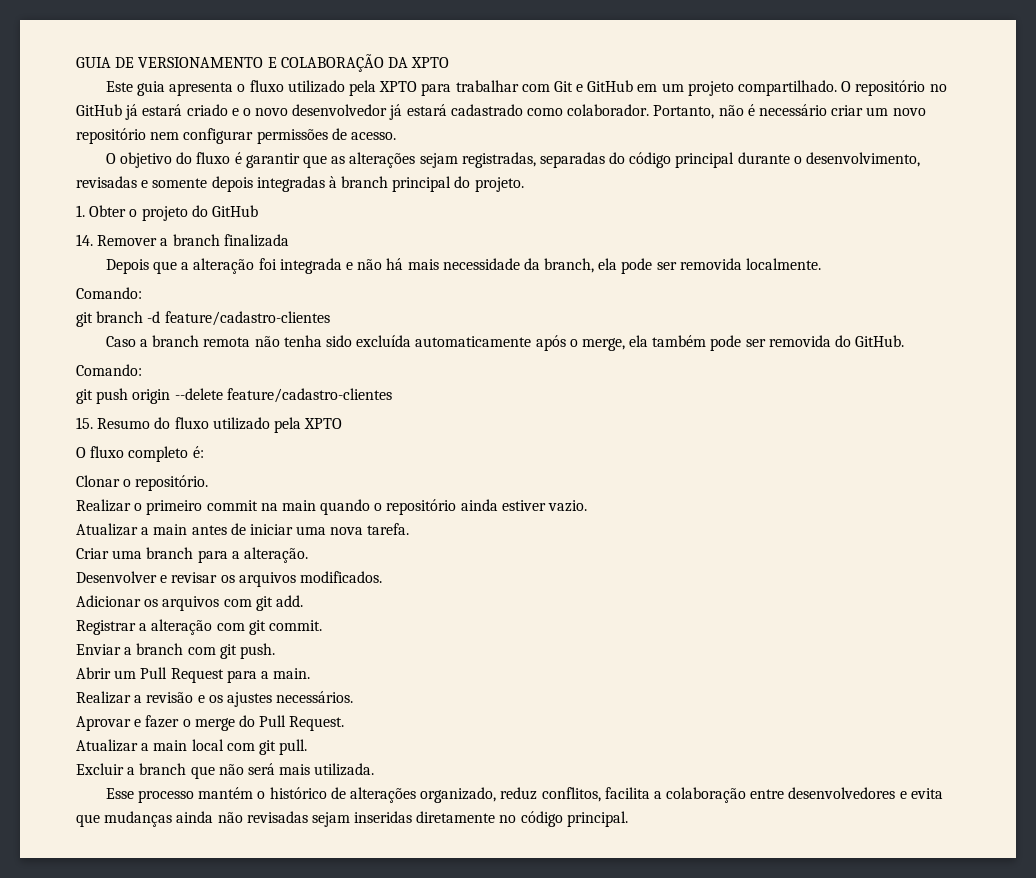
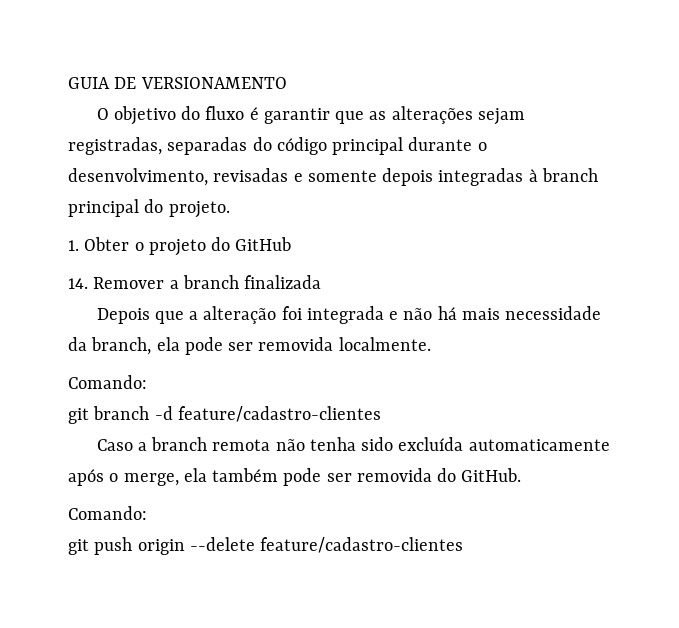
- GUIA DE VERSIONAMENTO E COLABORAÇÃO DA XPTO
- Este guia apresenta o fluxo utilizado pela XPTO para trabalhar com Git e GitHub em um projeto compartilhado. O repositório no GitHub já estará criado e o novo desenvolvedor já estará cadastrado como colaborador. Portanto, não é necessário criar um novo repositório nem configurar permissões de acesso.
+ GUIA DE VERSIONAMENTO
- 15. Resumo do fluxo utilizado pela XPTO
- O fluxo completo é:
- Clonar o repositório.
- Realizar o primeiro commit na main quando o repositório ainda estiver vazio.
- Atualizar a main antes de iniciar uma nova tarefa.
- Criar uma branch para a alteração.
- Desenvolver e revisar os arquivos modificados.
- Adicionar os arquivos com git add.
- Registrar a alteração com git commit.
- Enviar a branch com git push.
- Abrir um Pull Request para a main.
- Realizar a revisão e os ajustes necessários.
- Aprovar e fazer o merge do Pull Request.
- Atualizar a main local com git pull.
- Excluir a branch que não será mais utilizada.
- Esse processo mantém o histórico de alterações organizado, reduz conflitos, facilita a colaboração entre desenvolvedores e evita que mudanças ainda não revisadas sejam inseridas diretamente no código principal.

